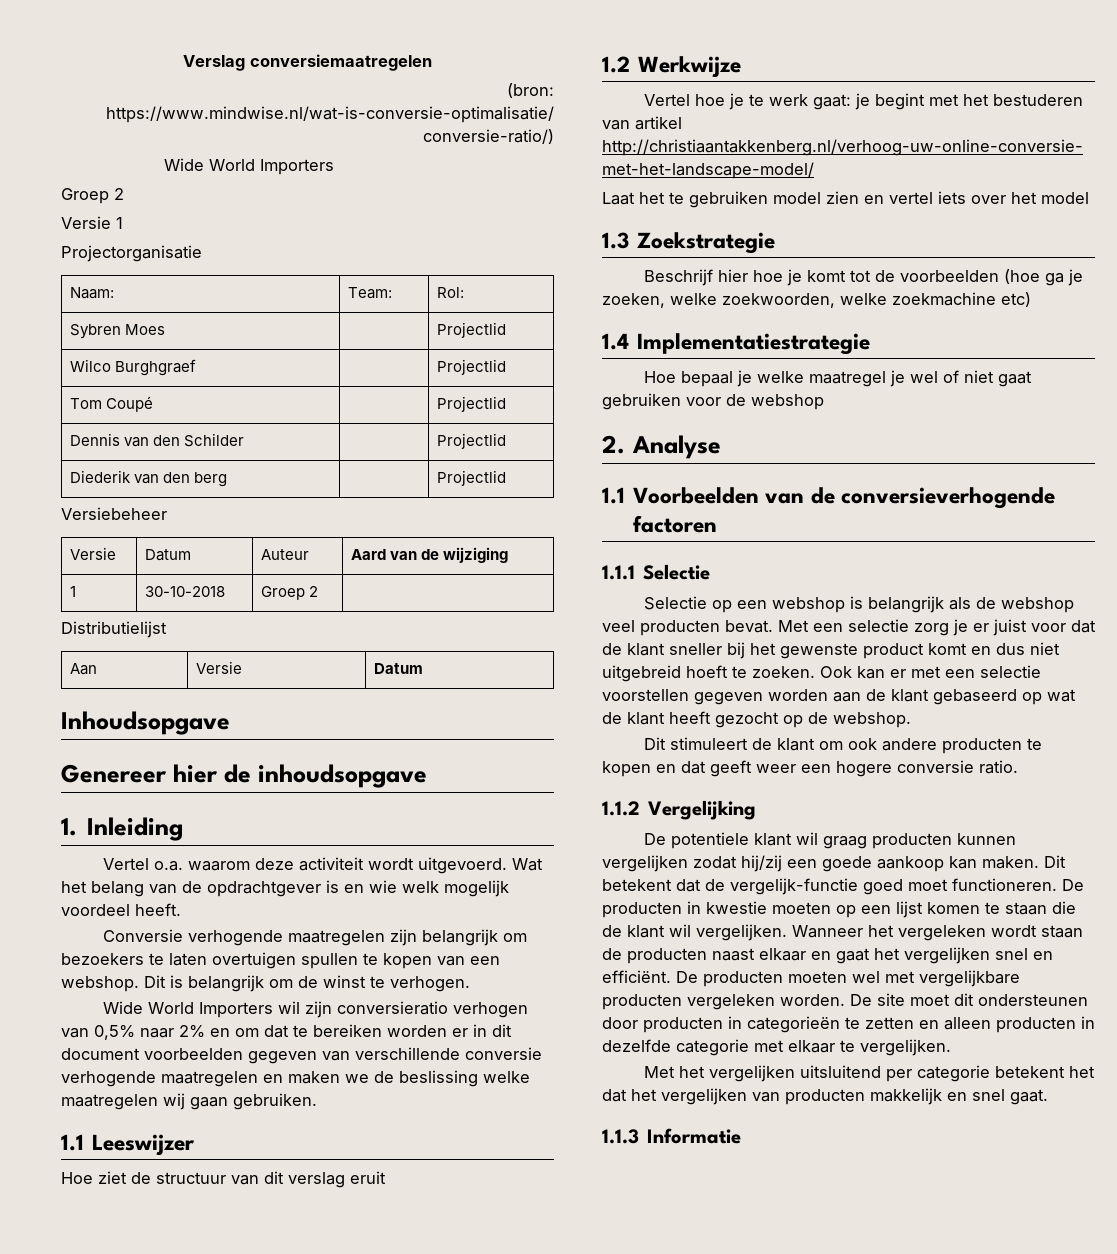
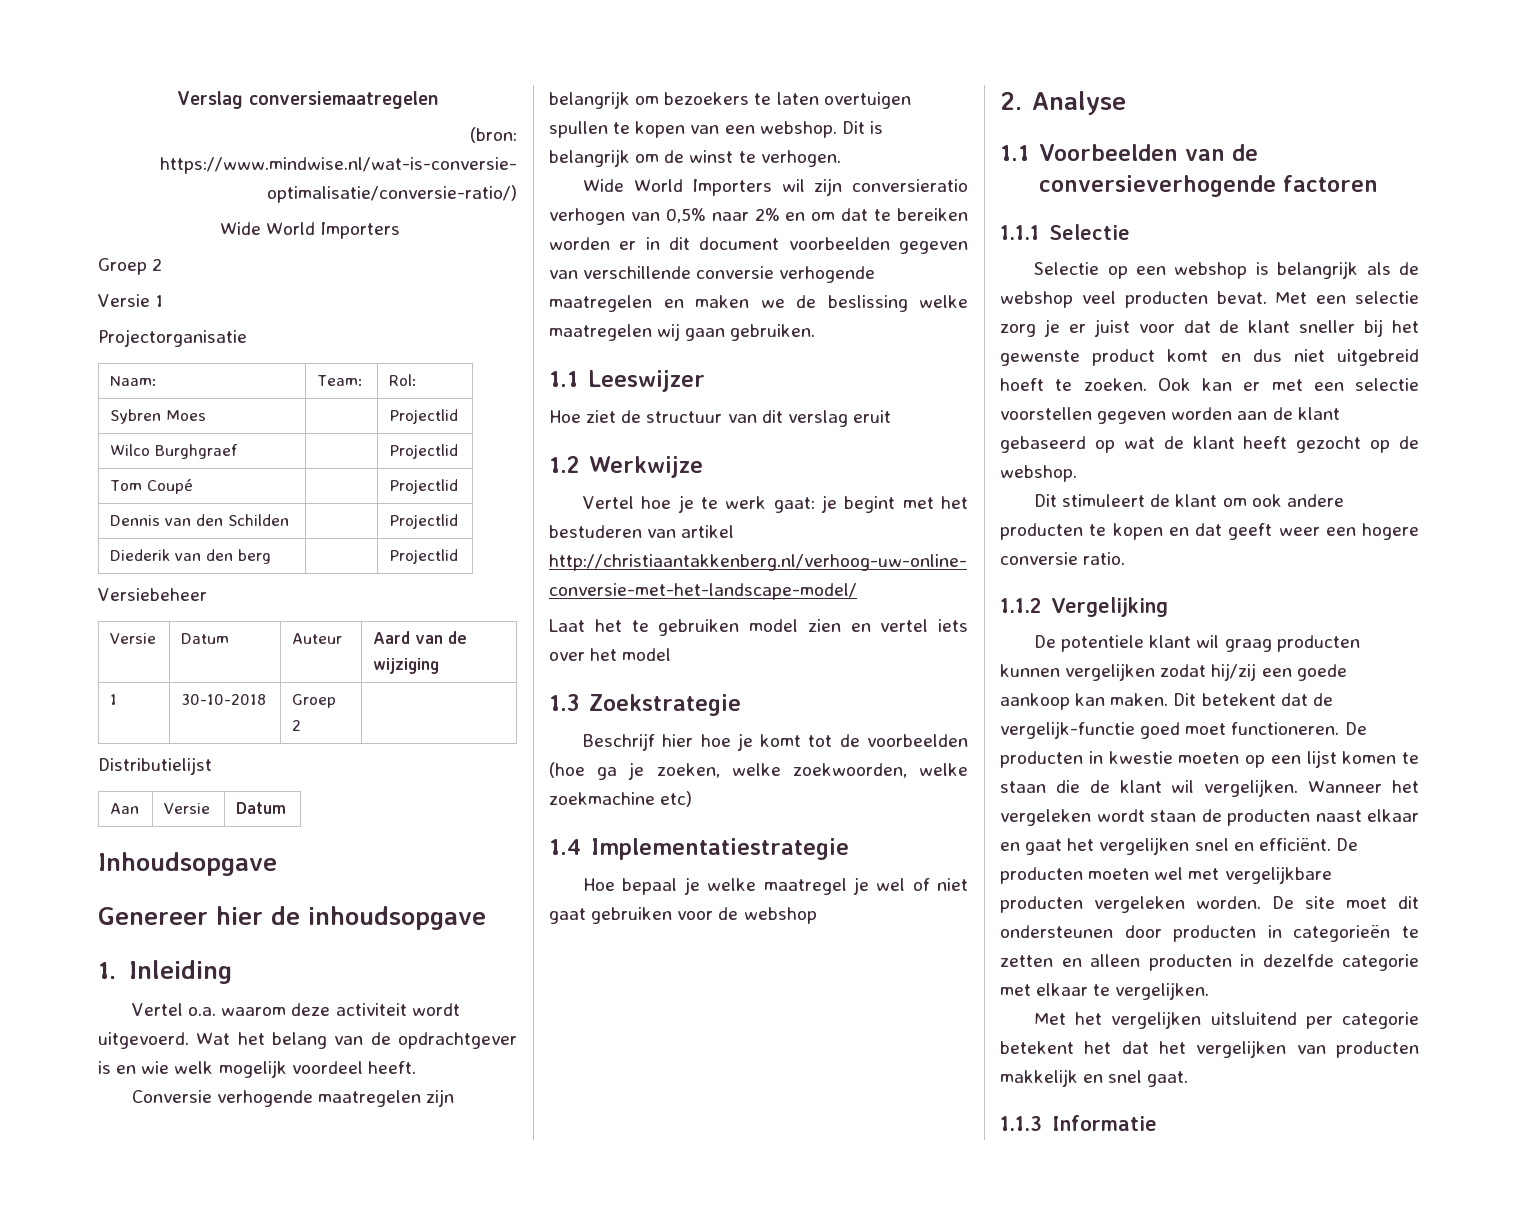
- Dennis van den Schilder | | Projectlid
+ Dennis van den Schilden | | Projectlid

